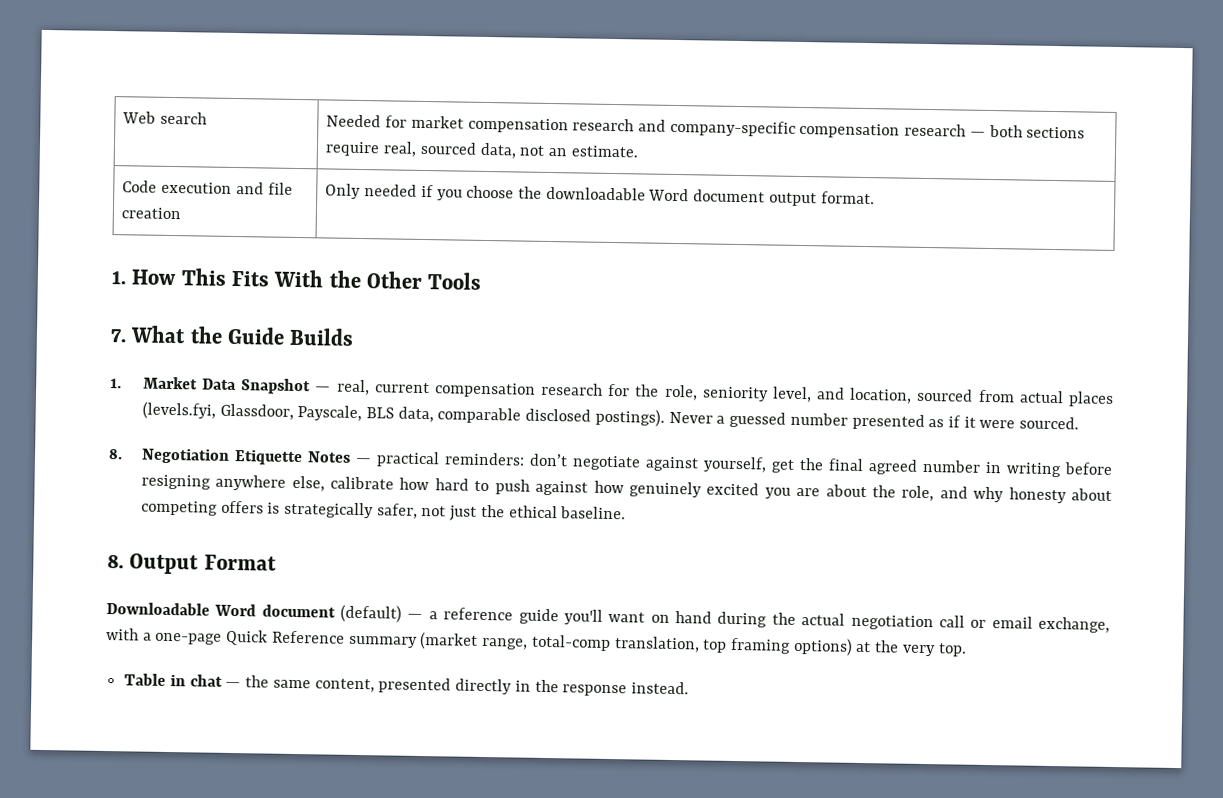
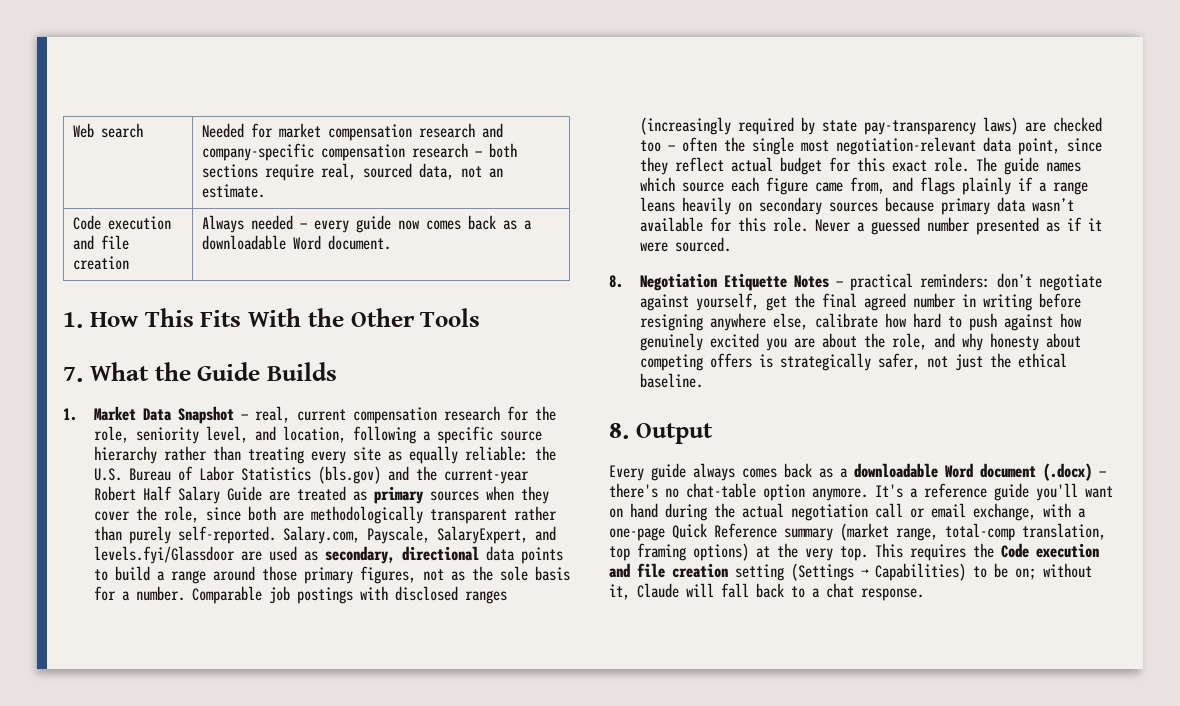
- Code execution and file creation | Only needed if you choose the downloadable Word document output format.
+ Code execution and file creation | Always needed — every guide now comes back as a downloadable Word document.
- 1. Market Data Snapshot — real, current compensation research for the role, seniority level, and location, sourced from actual places (levels.fyi, Glassdoor, Payscale, BLS data, comparable disclosed postings).
+ 1. Market Data Snapshot — real, current compensation research for the role, seniority level, and location, following a specific source hierarchy rather than treating every site as equally reliable: the U.S. Bureau of Labor Statistics (bls.gov) and the current-year Robert Half Salary Guide are treated as primary sources when they cover the role, since both are methodologically transparent rather than purely self-reported. Salary.com, Payscale, SalaryExpert, and levels.fyi/Glassdoor are used as secondary, directional data points to build a range around those primary figures, not as the sole basis for a number. Comparable job postings with disclosed ranges (increasingly required by state pay-transparency laws) are checked too — often the single most negotiation-relevant data point, since they reflect actual budget for this exact role. The guide names which source each figure came from, and flags plainly if a range leans heavily on secondary sources because primary data wasn’t available for this role.
- 8. Output Format
- Downloadable Word document (default) — a reference guide you'll want on hand during the actual negotiation call or email exchange, with a one-page Quick Reference summary (market range, total-comp translation, top framing options) at the very top.
- Table in chat — the same content, presented directly in the response instead.
+ 8. Output
+ Every guide always comes back as a downloadable Word document (.docx) — there's no chat-table option anymore. It's a reference guide you'll want on hand during the actual negotiation call or email exchange, with a one-page Quick Reference summary (market range, total-comp translation, top framing options) at the very top. This requires the Code execution and file creation setting (Settings → Capabilities) to be on; without it, Claude will fall back to a chat response.

